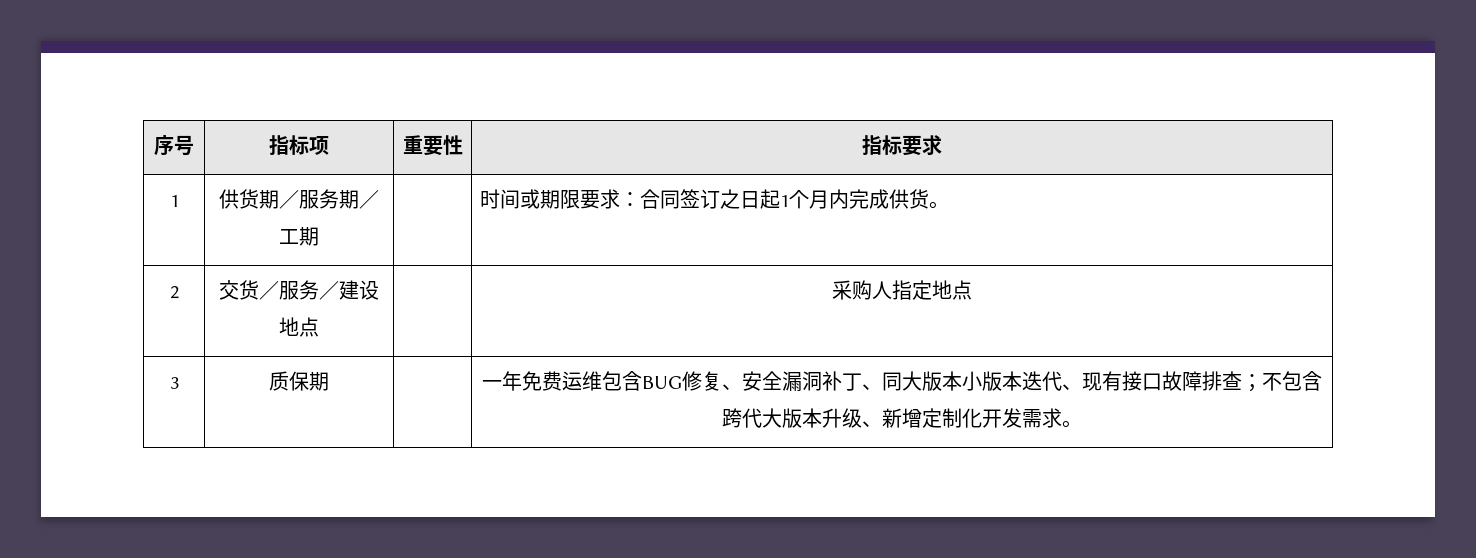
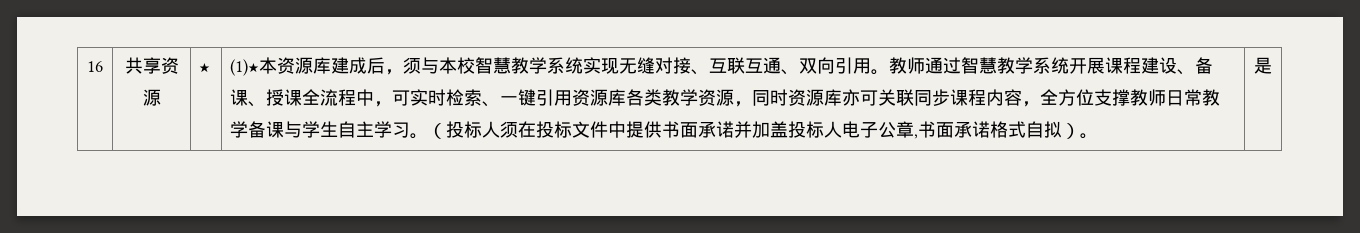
- 序号 | 指标项 | 重要性 | 指标要求
- 1 | 供货期／服务期／工期 | | 时间或期限要求：合同签订之日起1个月内完成供货。
- 2 | 交货／服务／建设地点 | | 采购人指定地点
- 3 | 质保期 | | 一年免费运维包含BUG修复、安全漏洞补丁、同大版本小版本迭代、现有接口故障排查；不包含跨代大版本升级、新增定制化开发需求。
+ 16 | 共享资源 | ★ | (1)★本资源库建成后，须与本校智慧教学系统实现无缝对接、互联互通、双向引用。教师通过智慧教学系统开展课程建设、备课、授课全流程中，可实时检索、一键引用资源库各类教学资源，同时资源库亦可关联同步课程内容，全方位支撑教师日常教学备课与学生自主学习。（投标人须在投标文件中提供书面承诺并加盖投标人电子公章,书面承诺格式自拟）。 | 是

